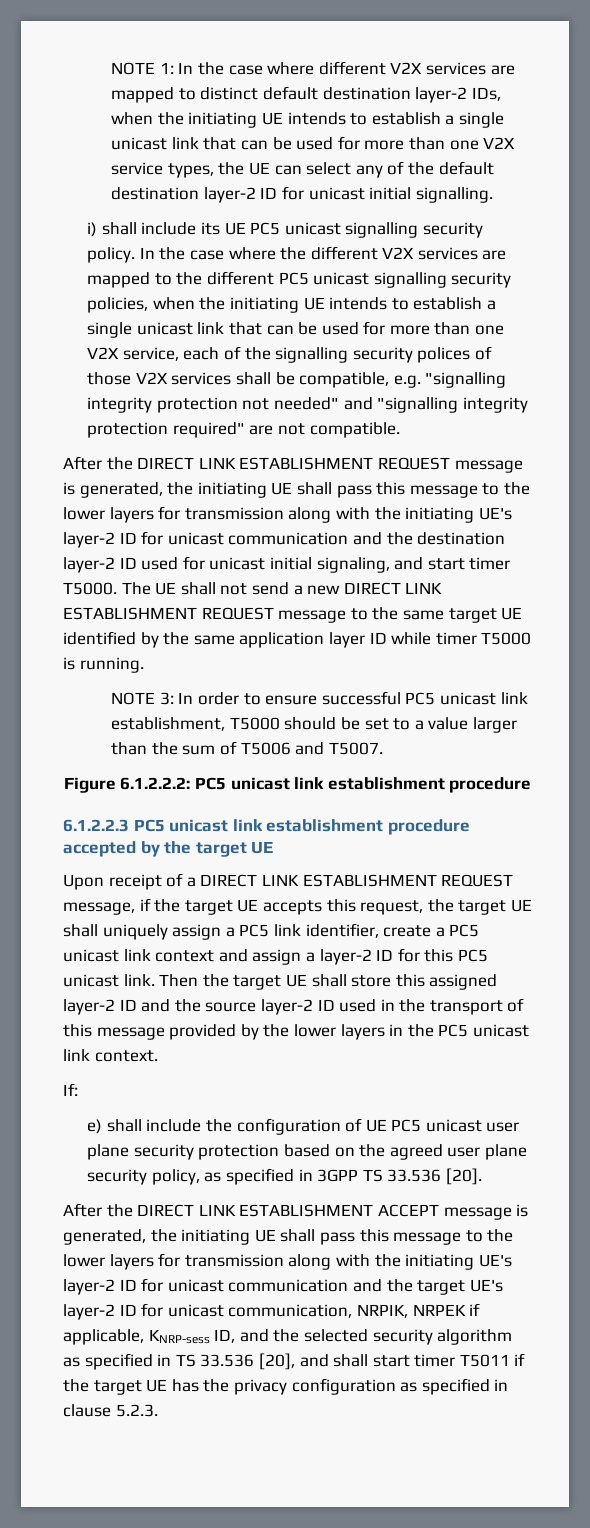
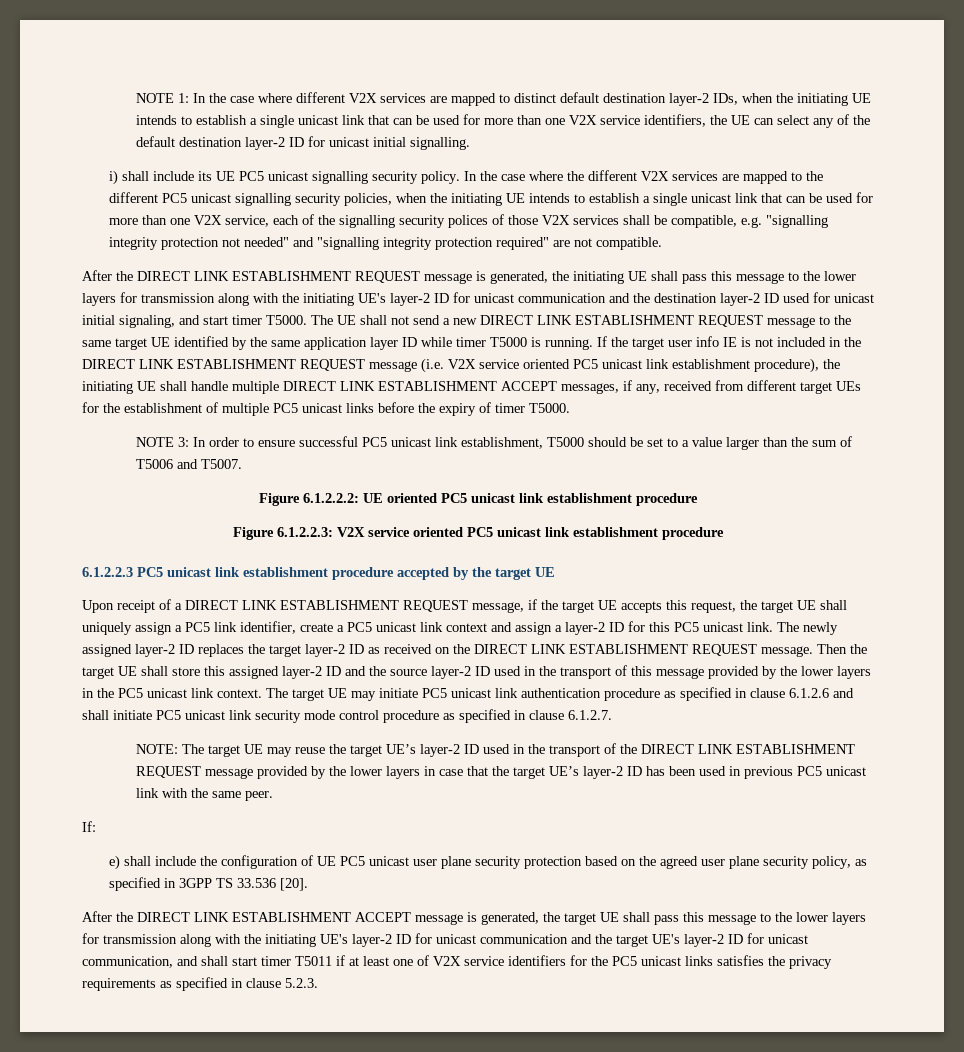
- NOTE 1: In the case where different V2X services are mapped to distinct default destination layer-2 IDs, when the initiating UE intends to establish a single unicast link that can be used for more than one V2X service types, the UE can select any of the default destination layer-2 ID for unicast initial signalling.
+ NOTE 1: In the case where different V2X services are mapped to distinct default destination layer-2 IDs, when the initiating UE intends to establish a single unicast link that can be used for more than one V2X service identifiers, the UE can select any of the default destination layer-2 ID for unicast initial signalling.
+ If the target user info IE is not included in the DIRECT LINK ESTABLISHMENT REQUEST message (i.e. V2X service oriented PC5 unicast link establishment procedure), the initiating UE shall handle multiple DIRECT LINK ESTABLISHMENT ACCEPT messages, if any, received from different target UEs for the establishment of multiple PC5 unicast links before the expiry of timer T5000.
- Figure 6.1.2.2.2: PC5 unicast link establishment procedure
+ Figure 6.1.2.2.2: UE oriented PC5 unicast link establishment procedure
+ Figure 6.1.2.2.3: V2X service oriented PC5 unicast link establishment procedure
+ The newly assigned layer-2 ID replaces the target layer-2 ID as received on the DIRECT LINK ESTABLISHMENT REQUEST message.
+ The target UE may initiate PC5 unicast link authentication procedure as specified in clause 6.1.2.6 and shall initiate PC5 unicast link security mode control procedure as specified in clause 6.1.2.7.
+ NOTE: The target UE may reuse the target UE’s layer-2 ID used in the transport of the DIRECT LINK ESTABLISHMENT REQUEST message provided by the lower layers in case that the target UE’s layer-2 ID has been used in previous PC5 unicast link with the same peer.
- After the DIRECT LINK ESTABLISHMENT ACCEPT message is generated, the initiating UE shall pass this message to the lower layers for transmission along with the initiating UE's layer-2 ID for unicast communication and the target UE's layer-2 ID for unicast communication, NRPIK, NRPEK if applicable, KNRP-sess ID, and the selected security algorithm as specified in TS 33.536 [20], and shall start timer T5011 if the target UE has the privacy configuration as specified in clause 5.2.3.
+ After the DIRECT LINK ESTABLISHMENT ACCEPT message is generated, the target UE shall pass this message to the lower layers for transmission along with the initiating UE's layer-2 ID for unicast communication and the target UE's layer-2 ID for unicast communication, and shall start timer T5011 if at least one of V2X service identifiers for the PC5 unicast links satisfies the privacy requirements as specified in clause 5.2.3.

